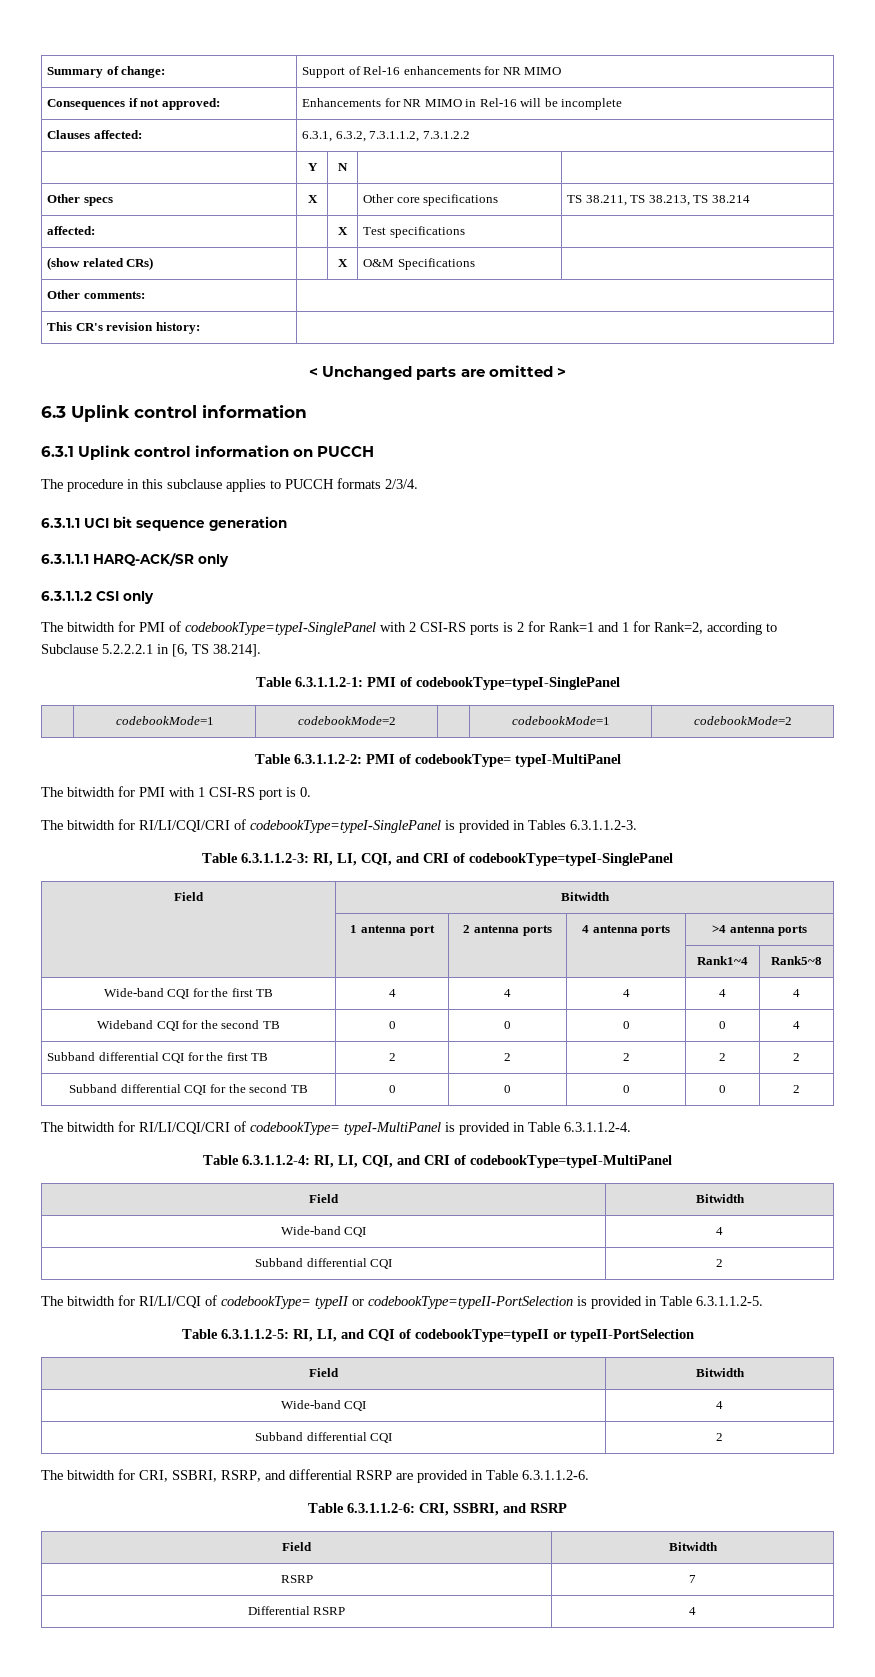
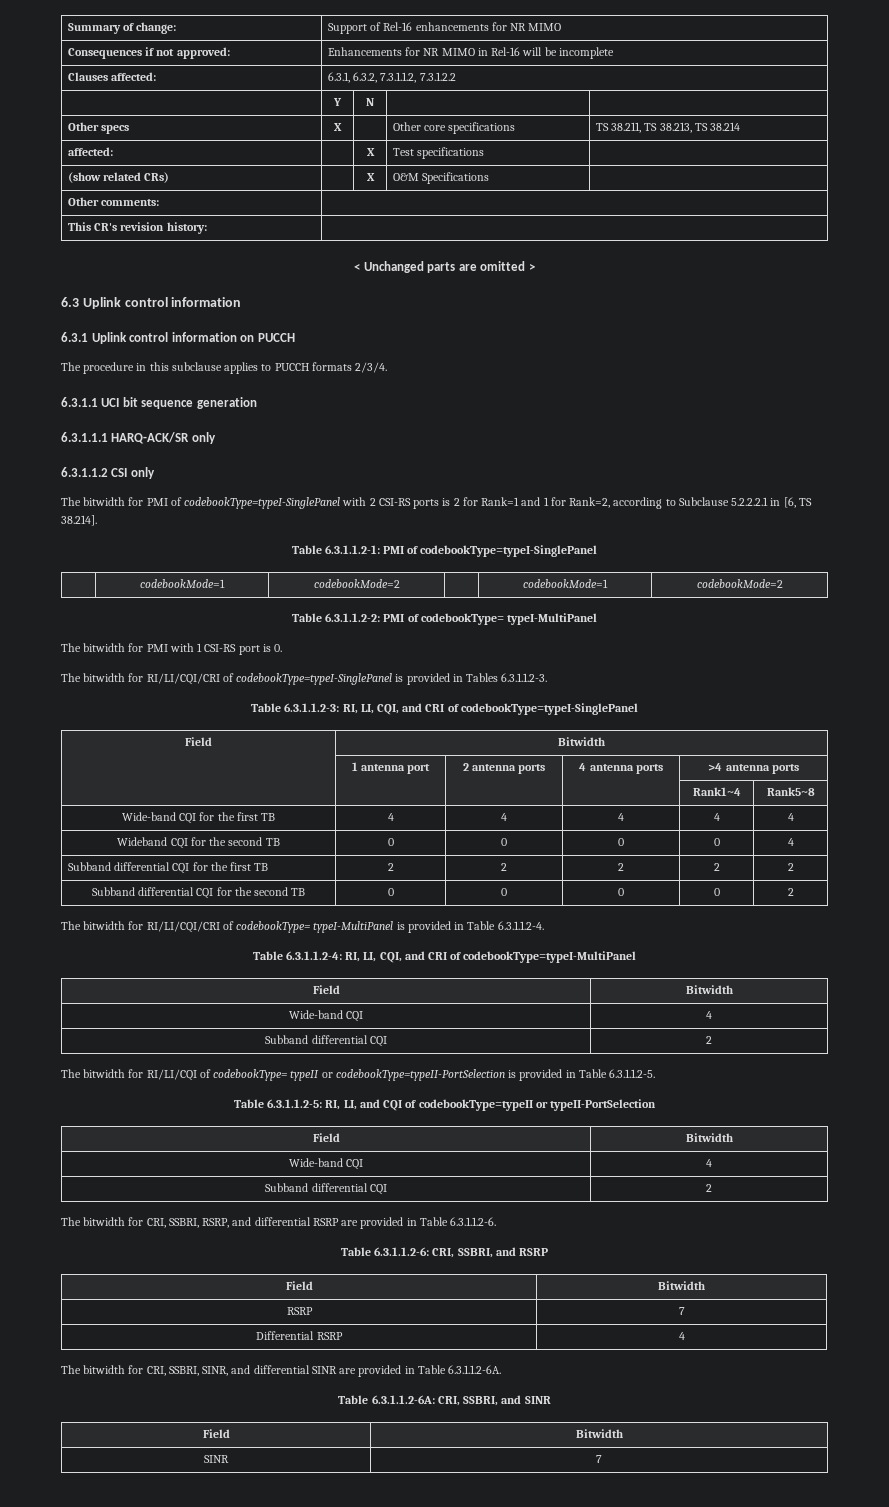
+ The bitwidth for CRI, SSBRI, SINR, and differential SINR are provided in Table 6.3.1.1.2-6A.
+ Table 6.3.1.1.2-6A: CRI, SSBRI, and SINR
+ Field | Bitwidth
+ SINR | 7

